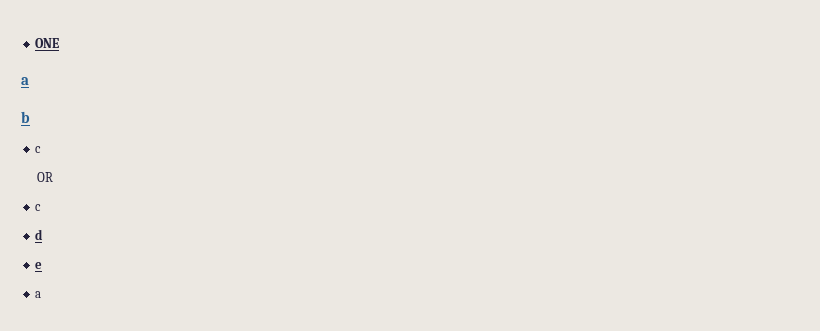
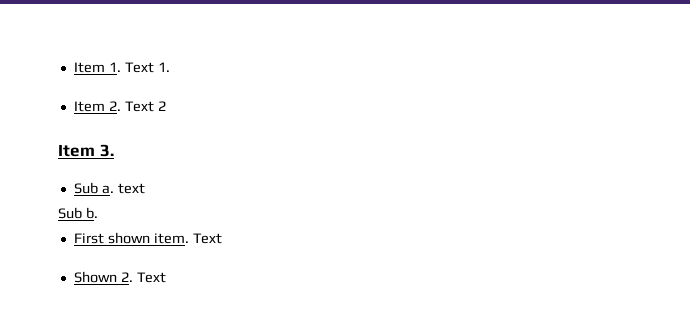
- ONE
- a
- b
- c
- OR
- c
- d
- e
- a
+ Item 1. Text 1.
+ Item 2. Text 2
+ Item 3.
+ Sub a. text
+ Sub b.
+ First shown item. Text
+ Shown 2. Text

